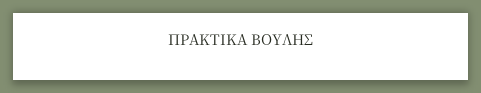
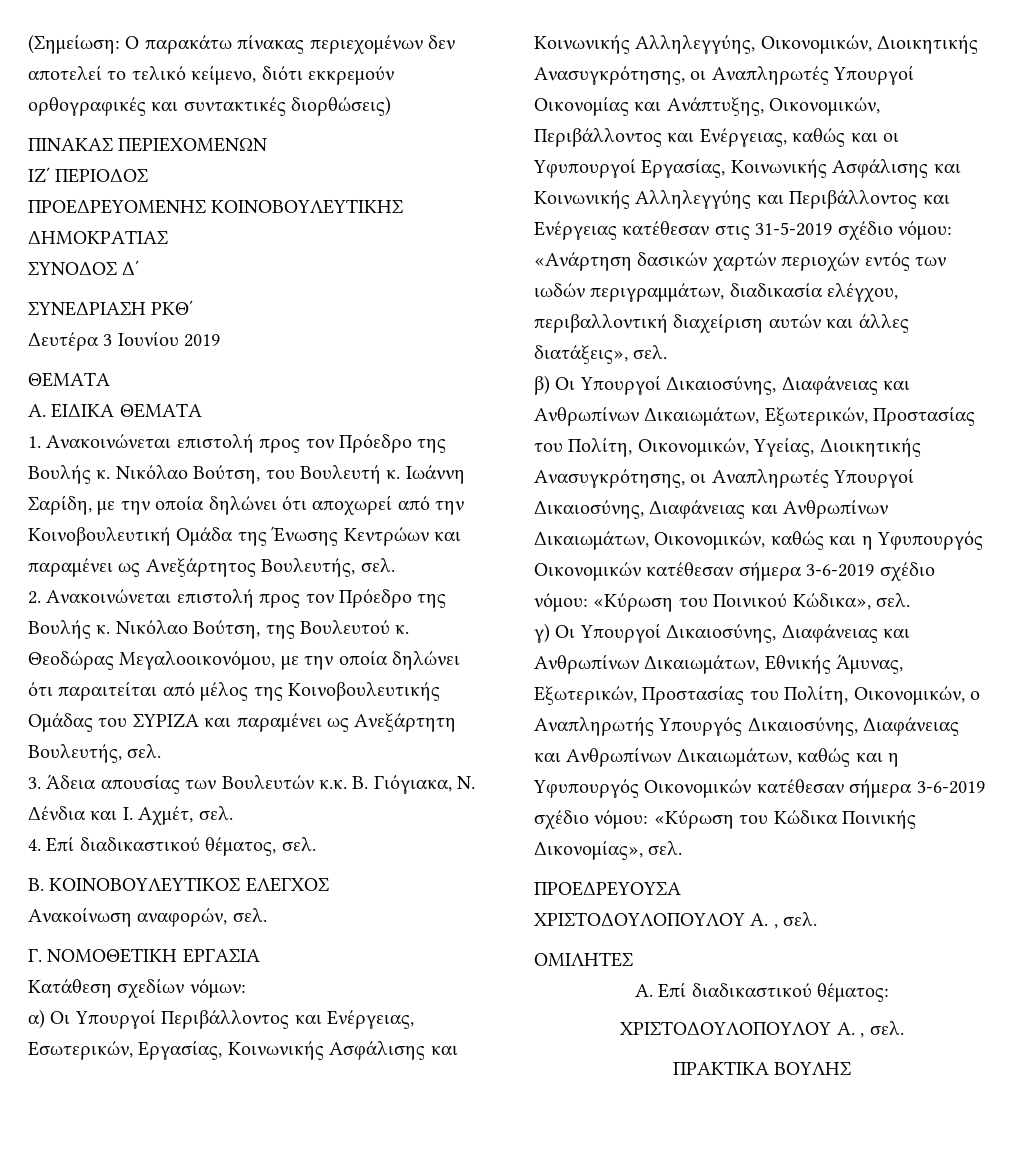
+ (Σημείωση: Ο παρακάτω πίνακας περιεχομένων δεν αποτελεί το τελικό κείμενο, διότι εκκρεμούν ορθογραφικές και συντακτικές διορθώσεις)
+ ΠΙΝΑΚΑΣ ΠΕΡΙΕΧΟΜΕΝΩΝ
+ ΙΖ΄ ΠΕΡΙΟΔΟΣ
+ ΠΡΟΕΔΡΕΥΟΜΕΝΗΣ ΚΟΙΝΟΒΟΥΛΕΥΤΙΚΗΣ ΔΗΜΟΚΡΑΤΙΑΣ
+ ΣΥΝΟΔΟΣ Δ΄
+ ΣΥΝΕΔΡΙΑΣΗ ΡΚΘ΄
+ Δευτέρα 3 Ιουνίου 2019
+ ΘΕΜΑΤΑ
+ Α. ΕΙΔΙΚΑ ΘΕΜΑΤΑ
+ 1. Ανακοινώνεται επιστολή προς τον Πρόεδρο της Βουλής κ. Νικόλαο Βούτση, του Βουλευτή κ. Ιωάννη Σαρίδη, με την οποία δηλώνει ότι αποχωρεί από την Κοινοβουλευτική Ομάδα της Ένωσης Κεντρώων και παραμένει ως Ανεξάρτητος Βουλευτής, σελ.
+ 2. Ανακοινώνεται επιστολή προς τον Πρόεδρο της Βουλής κ. Νικόλαο Βούτση, της Βουλευτού κ. Θεοδώρας Μεγαλοοικονόμου, με την οποία δηλώνει ότι παραιτείται από μέλος της Κοινοβουλευτικής Ομάδας του ΣΥΡΙΖΑ και παραμένει ως Ανεξάρτητη Βουλευτής, σελ.
+ 3. Άδεια απουσίας των Βουλευτών κ.κ. Β. Γιόγιακα, Ν. Δένδια και Ι. Αχμέτ, σελ.
+ 4. Επί διαδικαστικού θέματος, σελ.
+ Β. ΚΟΙΝΟΒΟΥΛΕΥΤΙΚΟΣ ΕΛΕΓΧΟΣ
+ Ανακοίνωση αναφορών, σελ.
+ Γ. ΝΟΜΟΘΕΤΙΚΗ ΕΡΓΑΣΙΑ
+ Κατάθεση σχεδίων νόμων:
+ α) Οι Υπουργοί Περιβάλλοντος και Ενέργειας, Εσωτερικών, Εργασίας, Κοινωνικής Ασφάλισης και Κοινωνικής Αλληλεγγύης, Οικονομικών, Διοικητικής Ανασυγκρότησης, οι Αναπληρωτές Υπουργοί Οικονομίας και Ανάπτυξης, Οικονομικών, Περιβάλλοντος και Ενέργειας, καθώς και οι Υφυπουργοί Εργασίας, Κοινωνικής Ασφάλισης και Κοινωνικής Αλληλεγγύης και Περιβάλλοντος και Ενέργειας κατέθεσαν στις 31-5-2019 σχέδιο νόμου: «Ανάρτηση δασικών χαρτών περιοχών εντός των ιωδών περιγραμμάτων, διαδικασία ελέγχου, περιβαλλοντική διαχείριση αυτών και άλλες διατάξεις», σελ.
+ β) Οι Υπουργοί Δικαιοσύνης, Διαφάνειας και Ανθρωπίνων Δικαιωμάτων, Εξωτερικών, Προστασίας του Πολίτη, Οικονομικών, Υγείας, Διοικητικής Ανασυγκρότησης, οι Αναπληρωτές Υπουργοί Δικαιοσύνης, Διαφάνειας και Ανθρωπίνων Δικαιωμάτων, Οικονομικών, καθώς και η Υφυπουργός Οικονομικών κατέθεσαν σήμερα 3-6-2019 σχέδιο νόμου: «Κύρωση του Ποινικού Κώδικα», σελ.
+ γ) Οι Υπουργοί Δικαιοσύνης, Διαφάνειας και Ανθρωπίνων Δικαιωμάτων, Εθνικής Άμυνας, Εξωτερικών, Προστασίας του Πολίτη, Οικονομικών, ο Αναπληρωτής Υπουργός Δικαιοσύνης, Διαφάνειας και Ανθρωπίνων Δικαιωμάτων, καθώς και η Υφυπουργός Οικονομικών κατέθεσαν σήμερα 3-6-2019 σχέδιο νόμου: «Κύρωση του Κώδικα Ποινικής Δικονομίας», σελ.
+ ΠΡΟΕΔΡΕΥΟΥΣΑ
+ ΧΡΙΣΤΟΔΟΥΛΟΠΟΥΛΟΥ Α. , σελ.
+ ΟΜΙΛΗΤΕΣ
+ Α. Επί διαδικαστικού θέματος:
+ ΧΡΙΣΤΟΔΟΥΛΟΠΟΥΛΟΥ Α. , σελ.

